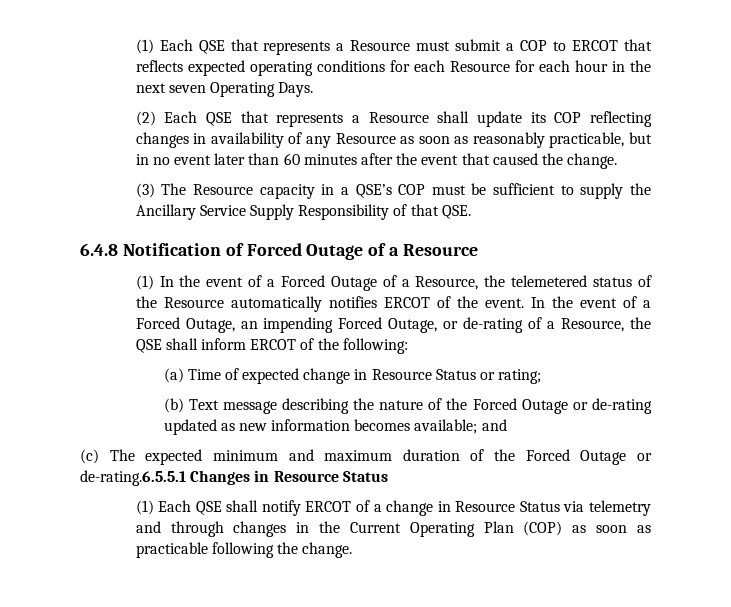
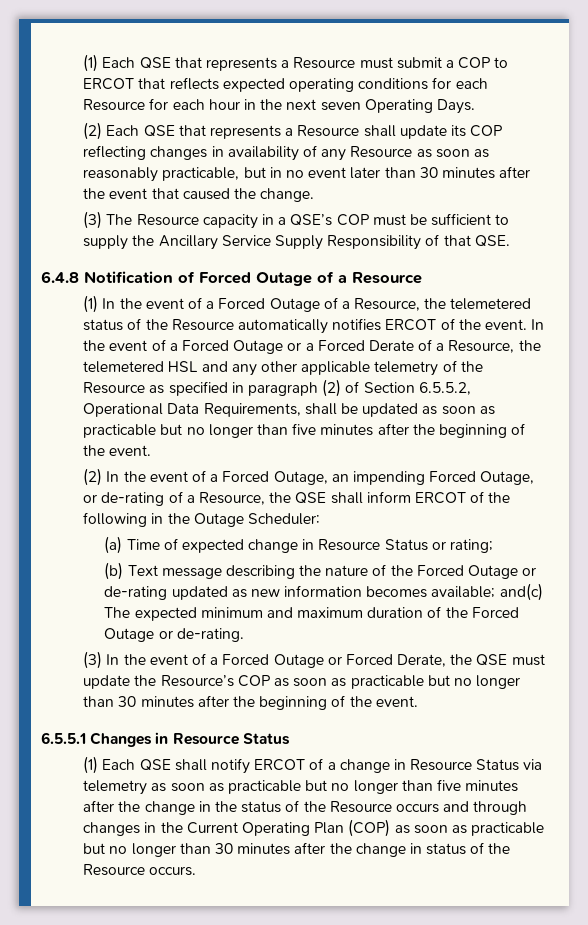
- (2) Each QSE that represents a Resource shall update its COP reflecting changes in availability of any Resource as soon as reasonably practicable, but in no event later than 60 minutes after the event that caused the change.
+ (2) Each QSE that represents a Resource shall update its COP reflecting changes in availability of any Resource as soon as reasonably practicable, but in no event later than 30 minutes after the event that caused the change.
- In the event of a Forced Outage, an impending Forced Outage, or de-rating of a Resource, the QSE shall inform ERCOT of the following:
+ In the event of a Forced Outage or a Forced Derate of a Resource, the telemetered HSL and any other applicable telemetry of the Resource as specified in paragraph (2) of Section 6.5.5.2, Operational Data Requirements, shall be updated as soon as practicable but no longer than five minutes after the beginning of the event.
+ (2) In the event of a Forced Outage, an impending Forced Outage, or de-rating of a Resource, the QSE shall inform ERCOT of the following in the Outage Scheduler:
- (b) Text message describing the nature of the Forced Outage or de-rating updated as new information becomes available; and
- (c) The expected minimum and maximum duration of the Forced Outage or de-rating.6.5.5.1 Changes in Resource Status
+ (b) Text message describing the nature of the Forced Outage or de-rating updated as new information becomes available; and(c) The expected minimum and maximum duration of the Forced Outage or de-rating.
+ (3) In the event of a Forced Outage or Forced Derate, the QSE must update the Resource’s COP as soon as practicable but no longer than 30 minutes after the beginning of the event.
+ 6.5.5.1 Changes in Resource Status
- (1) Each QSE shall notify ERCOT of a change in Resource Status via telemetry and through changes in the Current Operating Plan (COP) as soon as practicable following the change.
+ (1) Each QSE shall notify ERCOT of a change in Resource Status via telemetry as soon as practicable but no longer than five minutes after the change in the status of the Resource occurs and through changes in the Current Operating Plan (COP) as soon as practicable but no longer than 30 minutes after the change in status of the Resource occurs.

